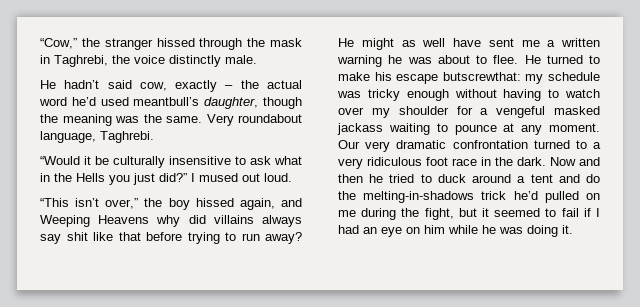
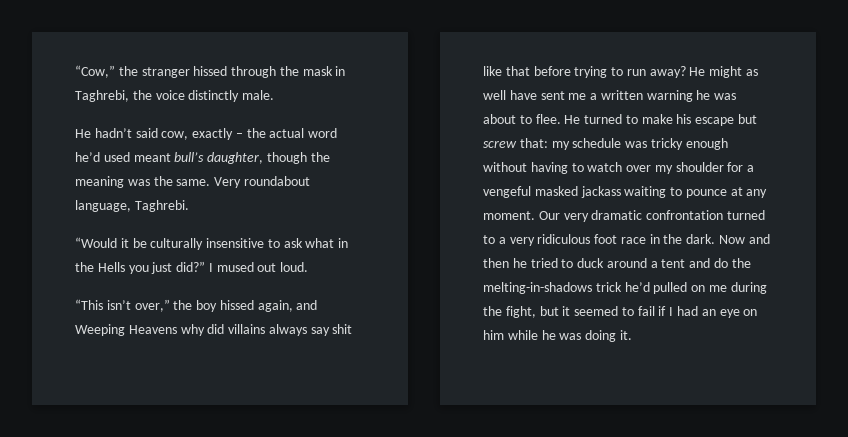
- He hadn’t said cow, exactly – the actual word he’d used meantbull’s daughter, though the meaning was the same.
+ He hadn’t said cow, exactly – the actual word he’d used meant bull’s daughter, though the meaning was the same.
- He turned to make his escape butscrewthat: my schedule was tricky enough without having to watch over my shoulder for a vengeful masked jackass waiting to pounce at any moment.
+ He turned to make his escape but screw that: my schedule was tricky enough without having to watch over my shoulder for a vengeful masked jackass waiting to pounce at any moment.

